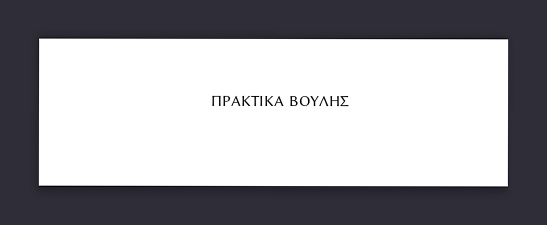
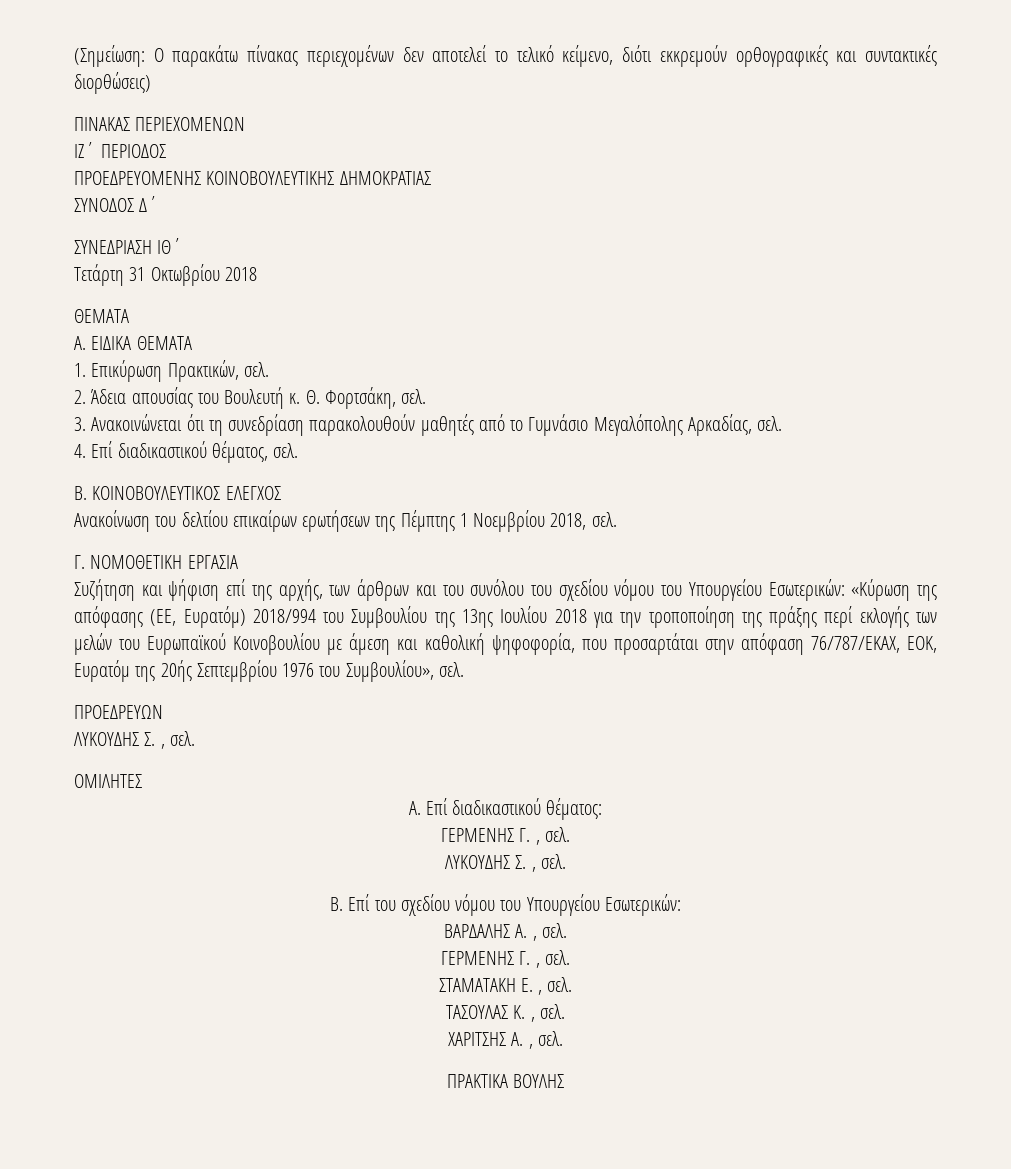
+ (Σημείωση: Ο παρακάτω πίνακας περιεχομένων δεν αποτελεί το τελικό κείμενο, διότι εκκρεμούν ορθογραφικές και συντακτικές διορθώσεις)
+ ΠΙΝΑΚΑΣ ΠΕΡΙΕΧΟΜΕΝΩΝ
+ ΙΖ΄ ΠΕΡΙΟΔΟΣ
+ ΠΡΟΕΔΡΕΥΟΜΕΝΗΣ ΚΟΙΝΟΒΟΥΛΕΥΤΙΚΗΣ ΔΗΜΟΚΡΑΤΙΑΣ
+ ΣΥΝΟΔΟΣ Δ΄
+ ΣΥΝΕΔΡΙΑΣΗ ΙΘ΄
+ Τετάρτη 31 Οκτωβρίου 2018
+ ΘΕΜΑΤΑ
+ Α. ΕΙΔΙΚΑ ΘΕΜΑΤΑ
+ 1. Επικύρωση Πρακτικών, σελ.
+ 2. Άδεια απουσίας του Βουλευτή κ. Θ. Φορτσάκη, σελ.
+ 3. Ανακοινώνεται ότι τη συνεδρίαση παρακολουθούν μαθητές από το Γυμνάσιο Μεγαλόπολης Αρκαδίας, σελ.
+ 4. Επί διαδικαστικού θέματος, σελ.
+ Β. ΚΟΙΝΟΒΟΥΛΕΥΤΙΚΟΣ ΕΛΕΓΧΟΣ
+ Ανακοίνωση του δελτίου επικαίρων ερωτήσεων της Πέμπτης 1 Νοεμβρίου 2018, σελ.
+ Γ. ΝΟΜΟΘΕΤΙΚΗ ΕΡΓΑΣΙΑ
+ Συζήτηση και ψήφιση επί της αρχής, των άρθρων και του συνόλου του σχεδίου νόμου του Υπουργείου Εσωτερικών: «Κύρωση της απόφασης (ΕΕ, Ευρατόμ) 2018/994 του Συμβουλίου της 13ης Ιουλίου 2018 για την τροποποίηση της πράξης περί εκλογής των μελών του Ευρωπαϊκού Κοινοβουλίου με άμεση και καθολική ψηφοφορία, που προσαρτάται στην απόφαση 76/787/ΕΚΑΧ, ΕΟΚ, Ευρατόμ της 20ής Σεπτεμβρίου 1976 του Συμβουλίου», σελ.
+ ΠΡΟΕΔΡΕΥΩΝ
+ ΛΥΚΟΥΔΗΣ Σ. , σελ.
+ ΟΜΙΛΗΤΕΣ
+ Α. Επί διαδικαστικού θέματος:
+ ΓΕΡΜΕΝΗΣ Γ. , σελ.
+ ΛΥΚΟΥΔΗΣ Σ. , σελ.
+ Β. Επί του σχεδίου νόμου του Υπουργείου Εσωτερικών:
+ ΒΑΡΔΑΛΗΣ Α. , σελ.
+ ΓΕΡΜΕΝΗΣ Γ. , σελ.
+ ΣΤΑΜΑΤΑΚΗ Ε. , σελ.
+ ΤΑΣΟΥΛΑΣ Κ. , σελ.
+ ΧΑΡΙΤΣΗΣ Α. , σελ.

